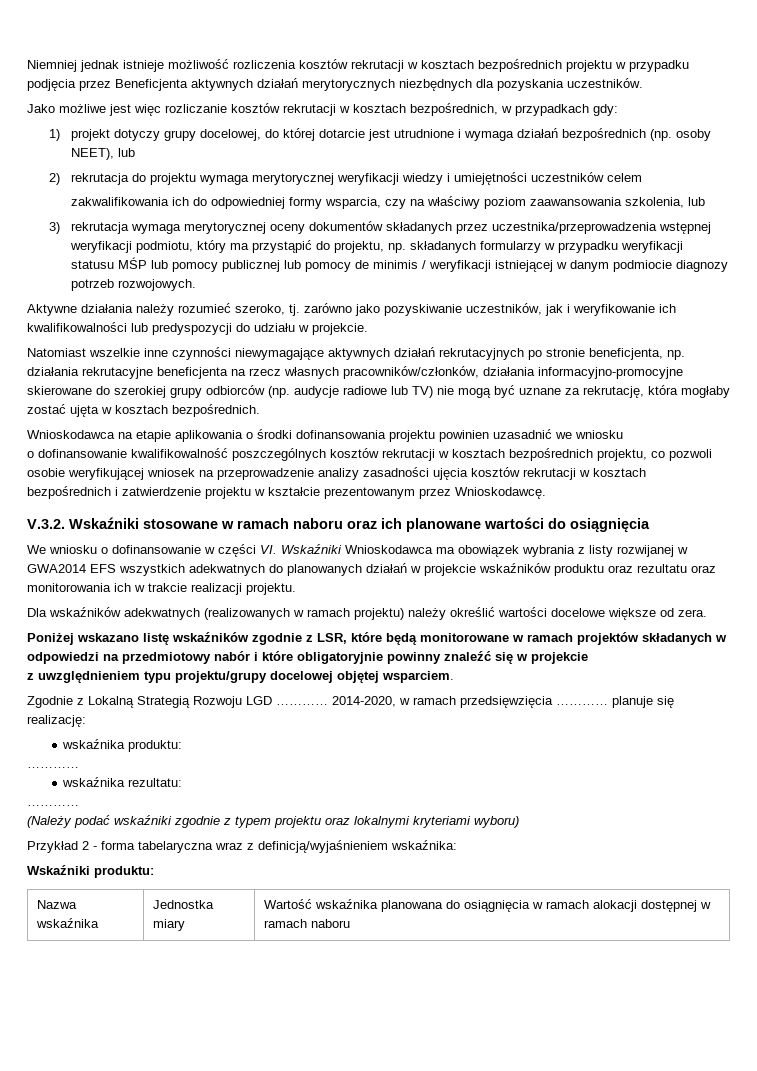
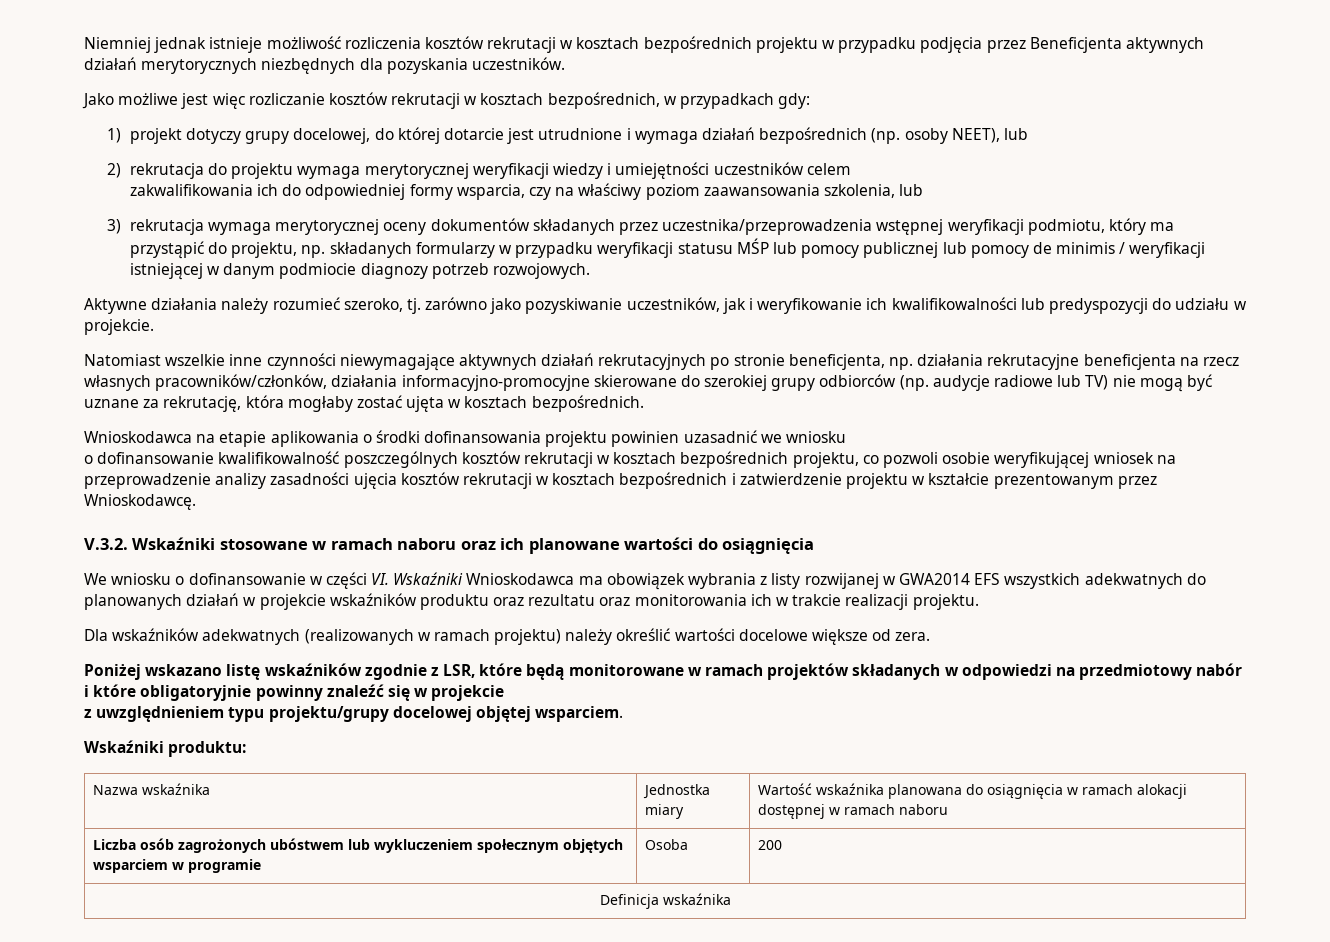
- Zgodnie z Lokalną Strategią Rozwoju LGD ………… 2014-2020, w ramach przedsięwzięcia ………… planuje się realizację:
- wskaźnika produktu:
- …………
- wskaźnika rezultatu:
- …………
- (Należy podać wskaźniki zgodnie z typem projektu oraz lokalnymi kryteriami wyboru)
- Przykład 2 - forma tabelaryczna wraz z definicją/wyjaśnieniem wskaźnika:
+ Liczba osób zagrożonych ubóstwem lub wykluczeniem społecznym objętych wsparciem w programie | Osoba | 200
+ Definicja wskaźnika

